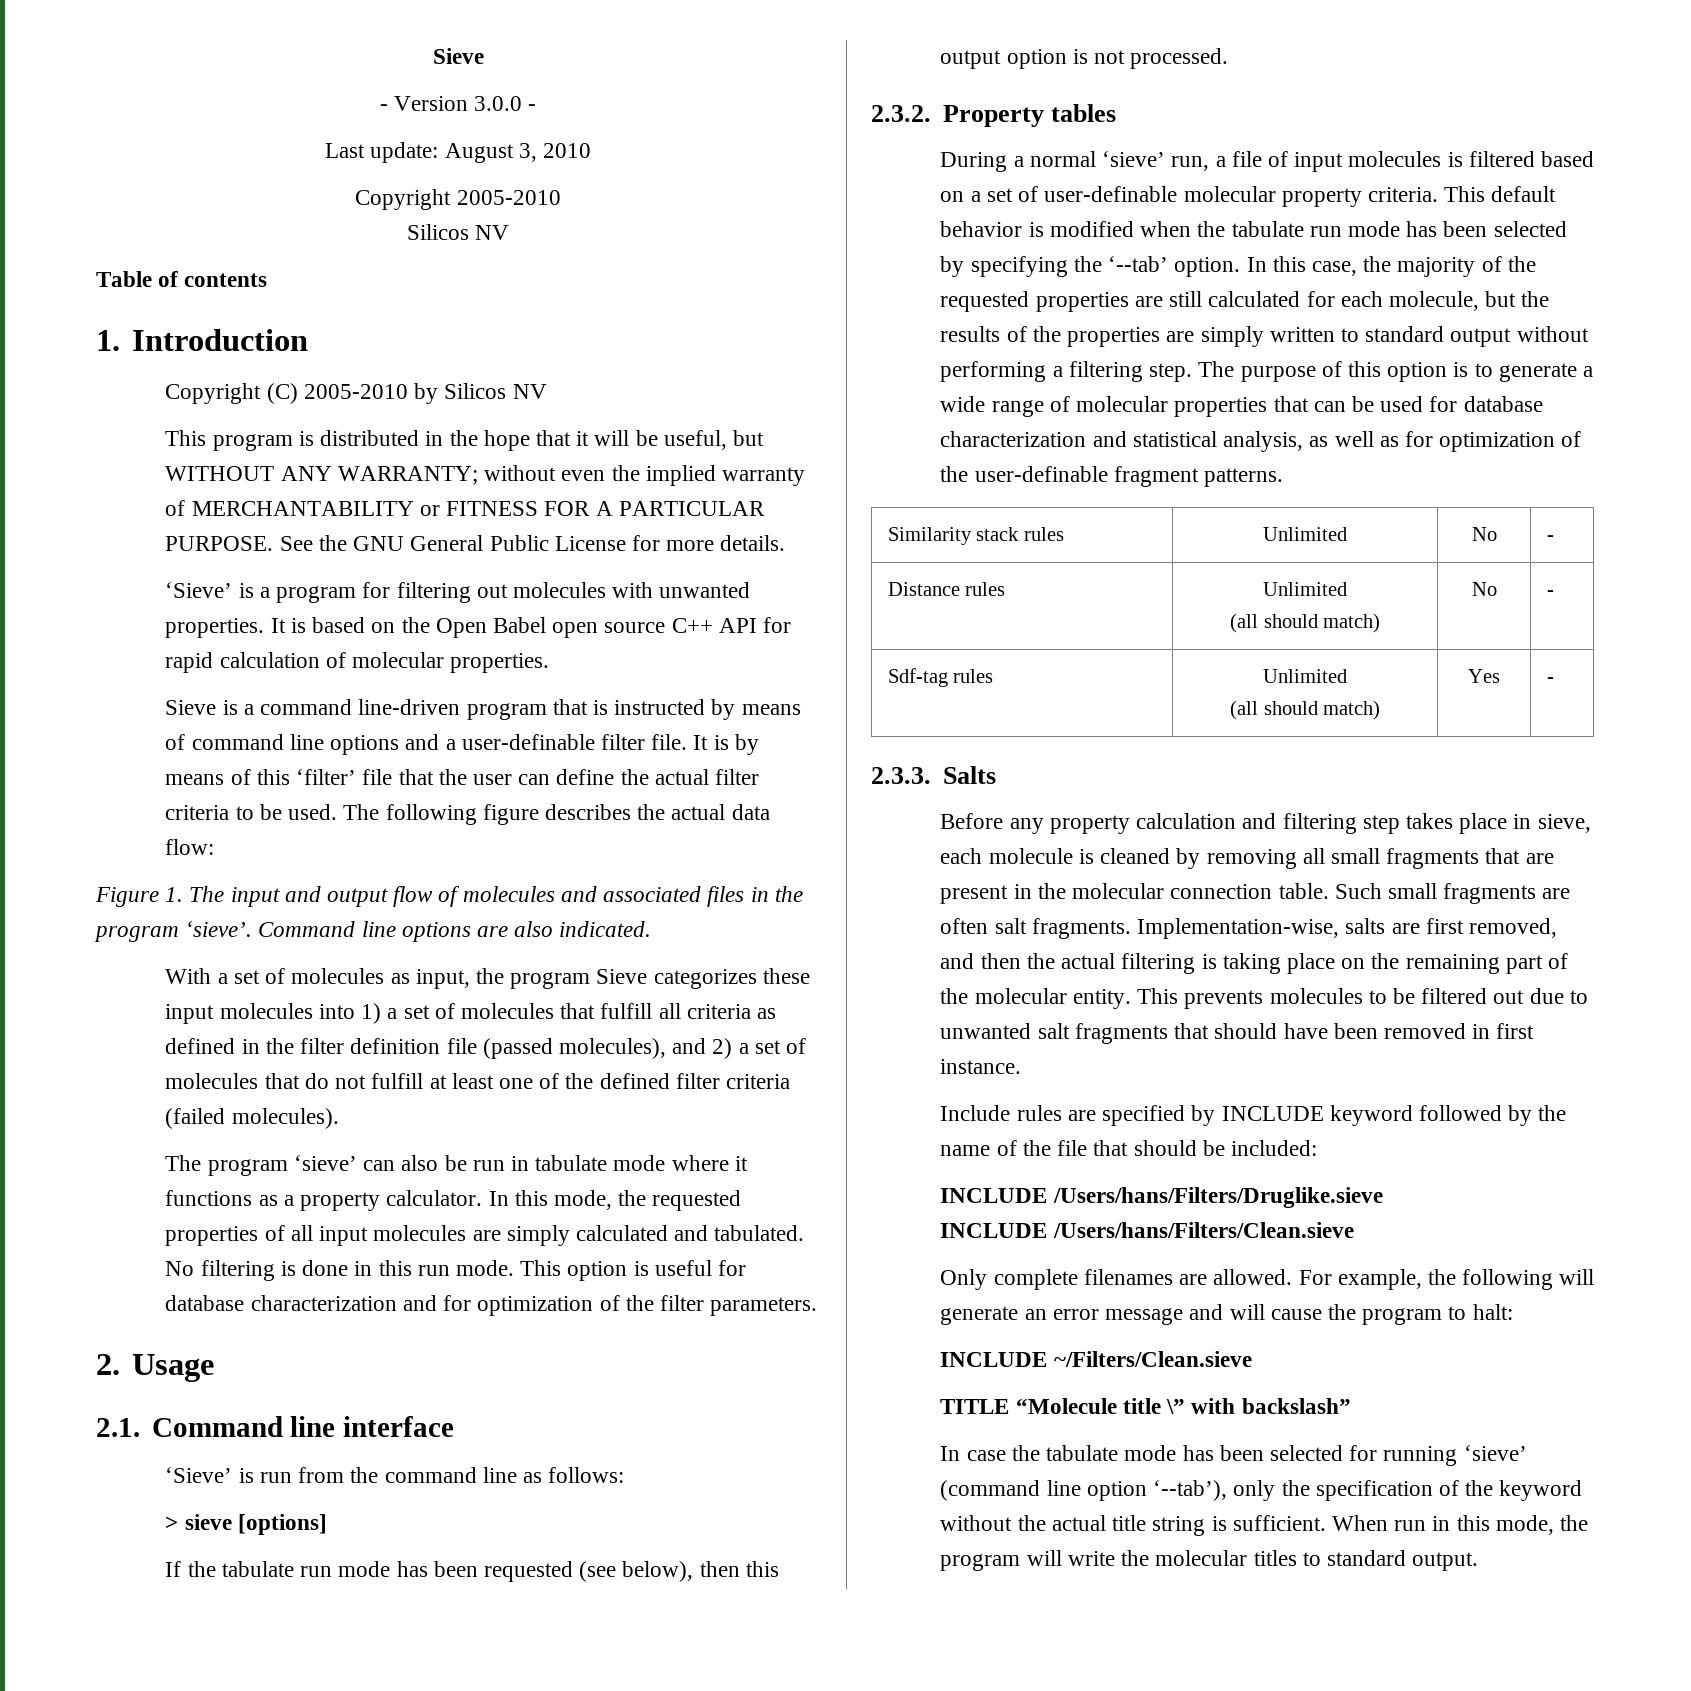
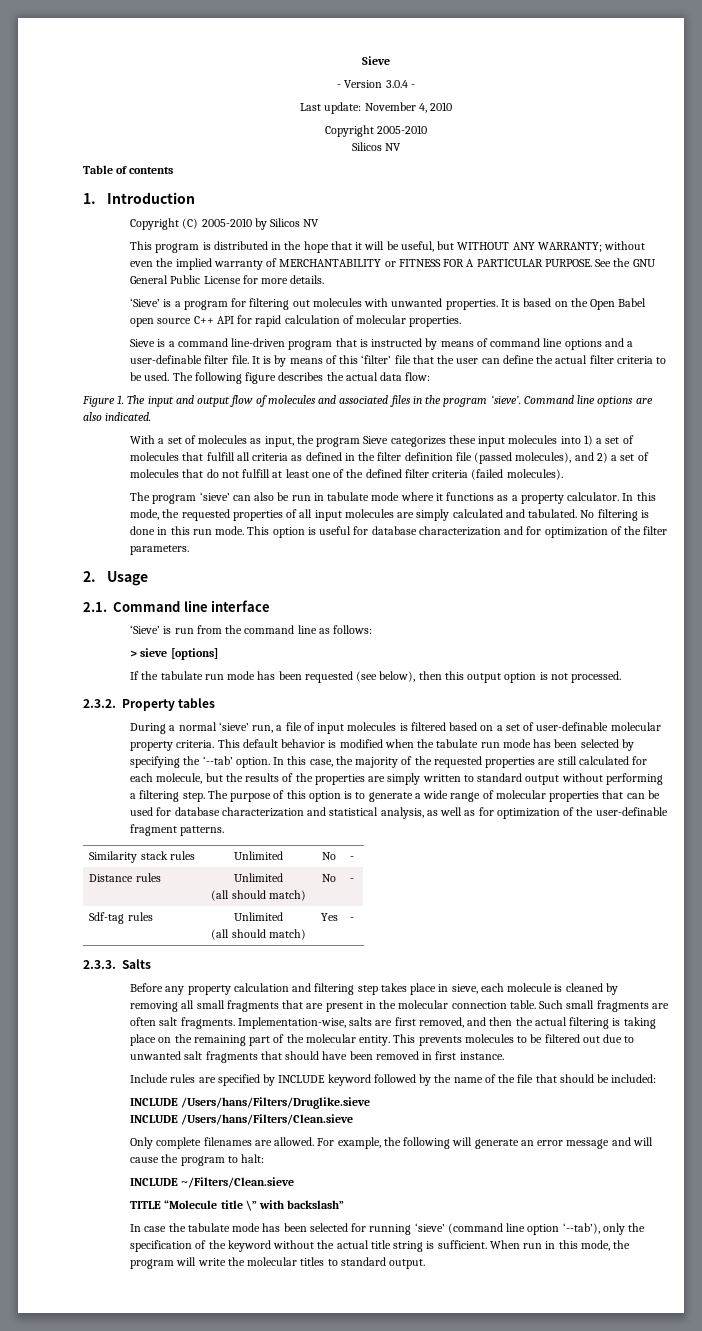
- - Version 3.0.0 -
+ - Version 3.0.4 -
- Last update: August 3, 2010
+ Last update: November 4, 2010

